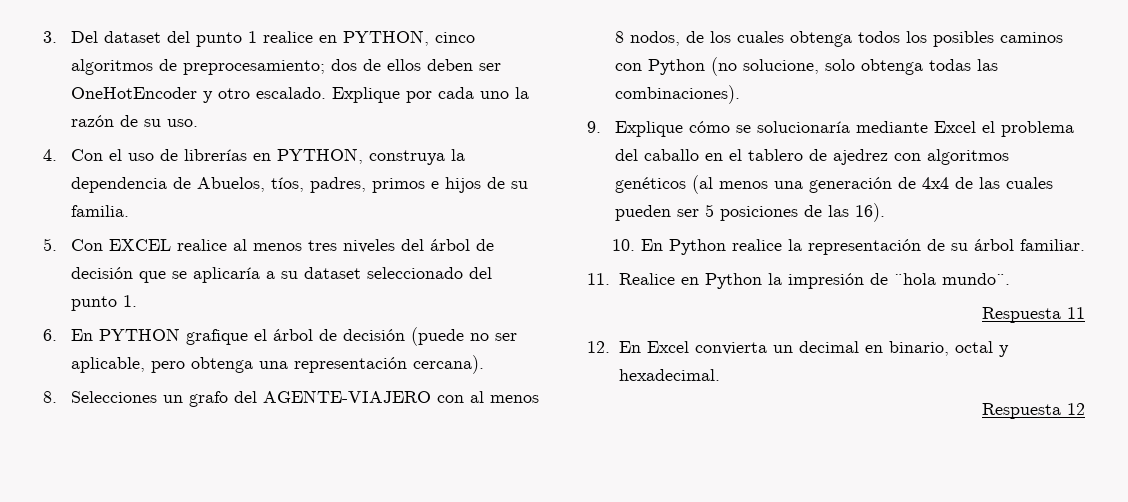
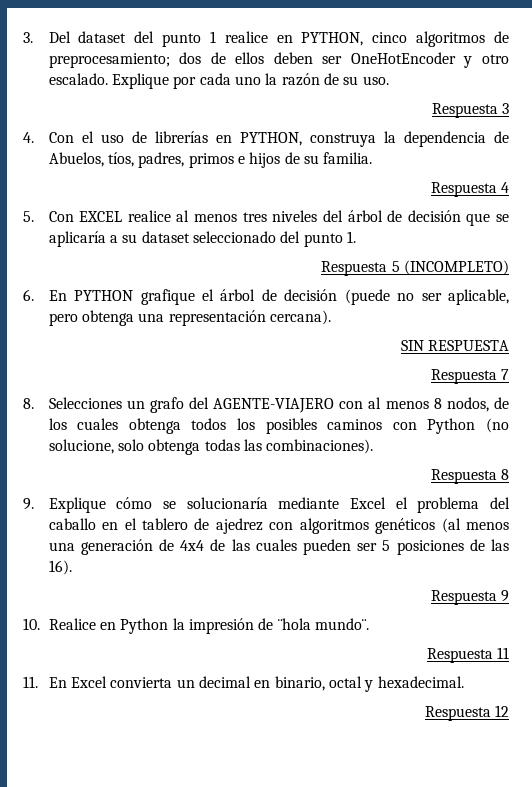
+ Respuesta 3
+ Respuesta 4
+ Respuesta 5 (INCOMPLETO)
+ SIN RESPUESTA
+ Respuesta 7
+ Respuesta 8
- 10. En Python realice la representación de su árbol familiar.
- 11. Realice en Python la impresión de ¨hola mundo¨.
+ Respuesta 9
+ 10. Realice en Python la impresión de ¨hola mundo¨.
- 12. En Excel convierta un decimal en binario, octal y hexadecimal.
+ 11. En Excel convierta un decimal en binario, octal y hexadecimal.

